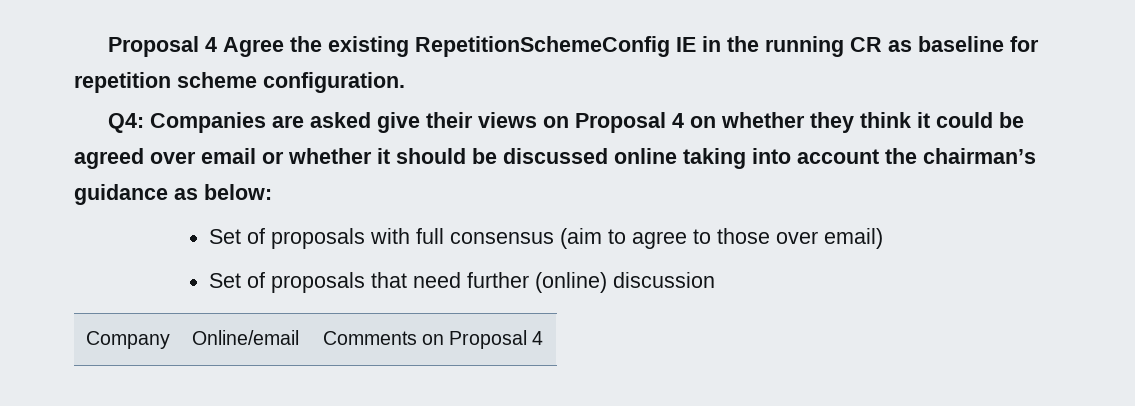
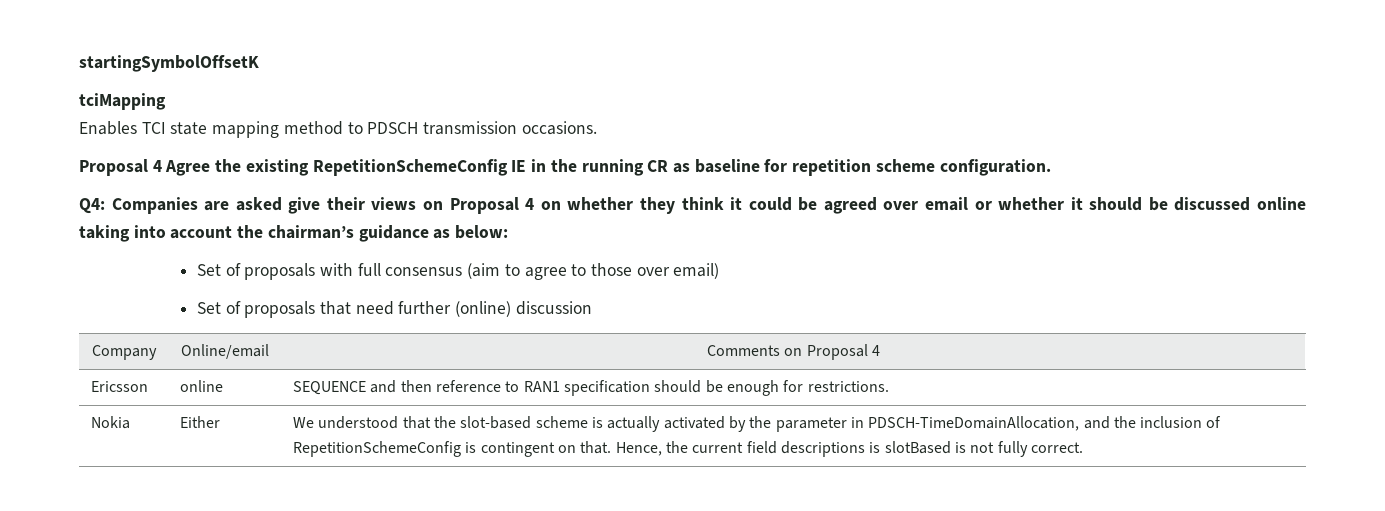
+ startingSymbolOffsetK
+ tciMapping
+ Enables TCI state mapping method to PDSCH transmission occasions.
+ Ericsson | online | SEQUENCE and then reference to RAN1 specification should be enough for restrictions.
+ Nokia | Either | We understood that the slot-based scheme is actually activated by the parameter in PDSCH-TimeDomainAllocation, and the inclusion of RepetitionSchemeConfig is contingent on that. Hence, the current field descriptions is slotBased is not fully correct.

